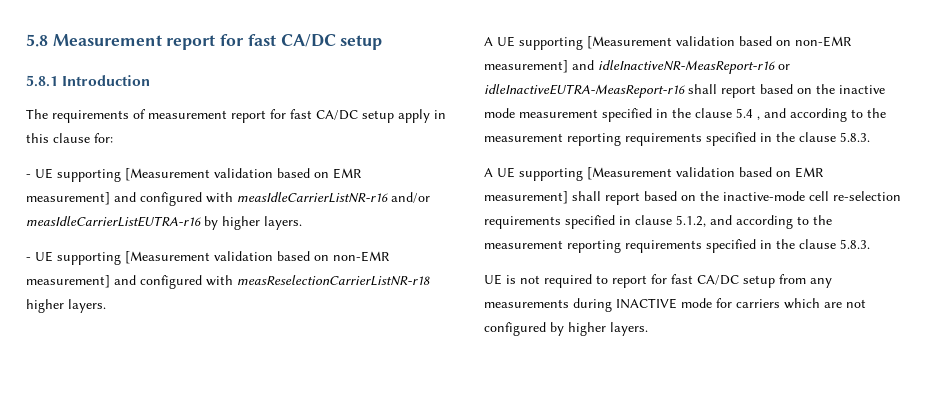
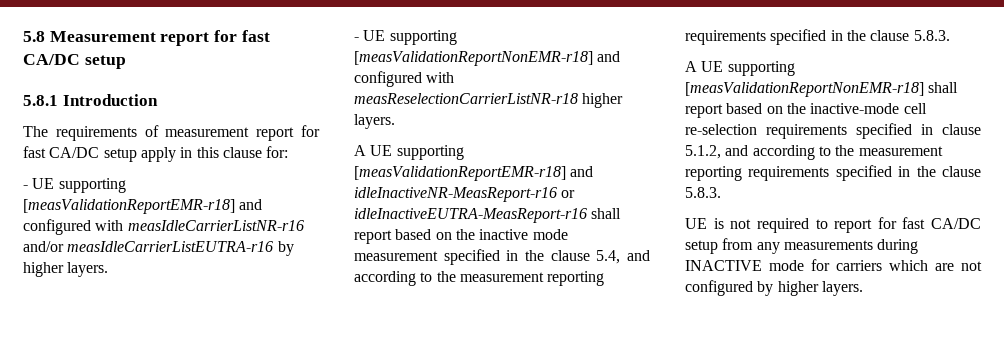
- - UE supporting [Measurement validation based on EMR measurement] and configured with measIdleCarrierListNR-r16 and/or measIdleCarrierListEUTRA-r16 by higher layers.
+ - UE supporting [measValidationReportEMR-r18] and configured with measIdleCarrierListNR-r16 and/or measIdleCarrierListEUTRA-r16 by higher layers.
- - UE supporting [Measurement validation based on non-EMR measurement] and configured with measReselectionCarrierListNR-r18 higher layers.
+ - UE supporting [measValidationReportNonEMR-r18] and configured with measReselectionCarrierListNR-r18 higher layers.
- A UE supporting [Measurement validation based on non-EMR measurement] and idleInactiveNR-MeasReport-r16 or idleInactiveEUTRA-MeasReport-r16 shall report based on the inactive mode measurement specified in the clause 5.4 , and according to the measurement reporting requirements specified in the clause 5.8.3.
+ A UE supporting [measValidationReportEMR-r18] and idleInactiveNR-MeasReport-r16 or idleInactiveEUTRA-MeasReport-r16 shall report based on the inactive mode measurement specified in the clause 5.4, and according to the measurement reporting requirements specified in the clause 5.8.3.
- A UE supporting [Measurement validation based on EMR measurement] shall report based on the inactive-mode cell re-selection requirements specified in clause 5.1.2, and according to the measurement reporting requirements specified in the clause 5.8.3.
+ A UE supporting [measValidationReportNonEMR-r18] shall report based on the inactive-mode cell re-selection requirements specified in clause 5.1.2, and according to the measurement reporting requirements specified in the clause 5.8.3.

